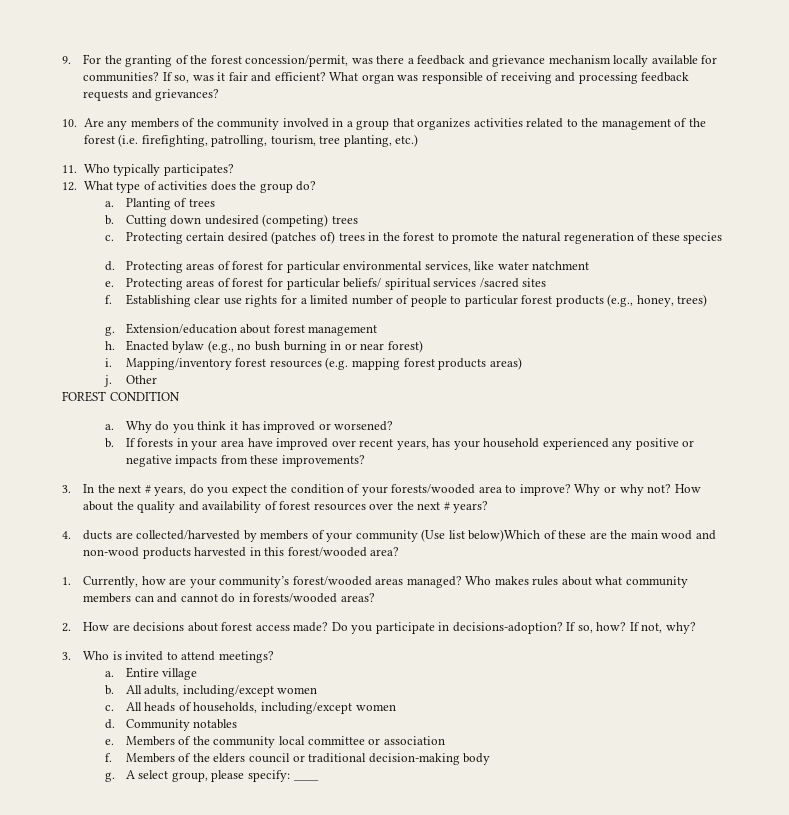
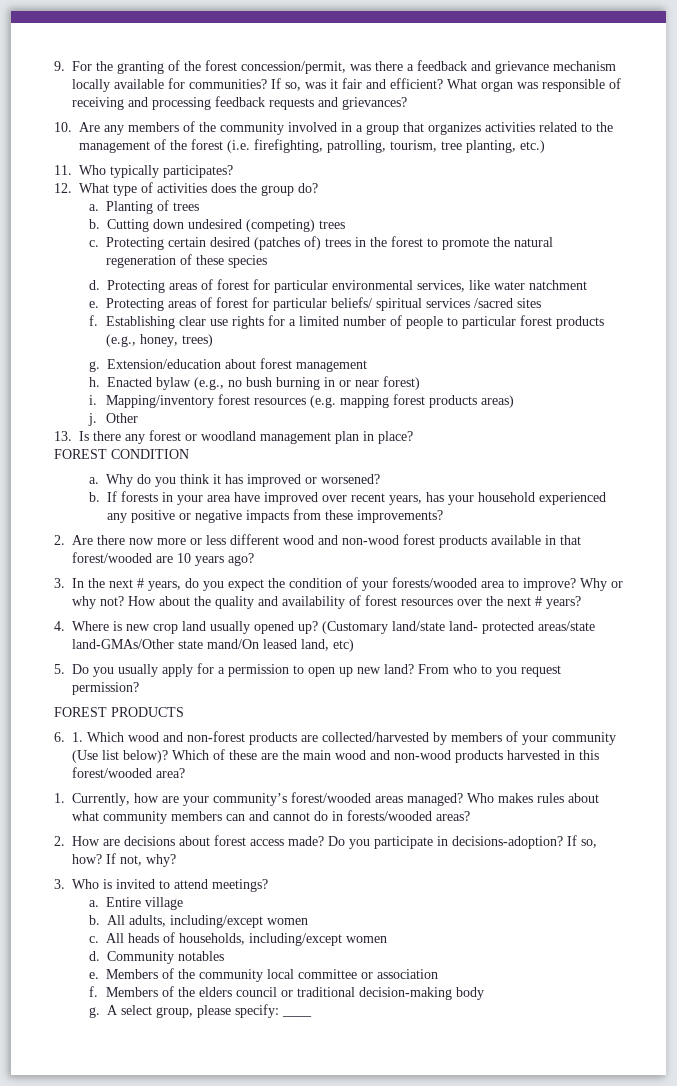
+ 13. Is there any forest or woodland management plan in place?
+ 2. Are there now more or less different wood and non-wood forest products available in that forest/wooded are 10 years ago?
- 4. ducts are collected/harvested by members of your community (Use list below)Which of these are the main wood and non-wood products harvested in this forest/wooded area?
+ 4. Where is new crop land usually opened up? (Customary land/state land- protected areas/state land-GMAs/Other state mand/On leased land, etc)
+ 5. Do you usually apply for a permission to open up new land? From who to you request permission?
+ FOREST PRODUCTS
+ 6. 1. Which wood and non-forest products are collected/harvested by members of your community (Use list below)? Which of these are the main wood and non-wood products harvested in this forest/wooded area?

